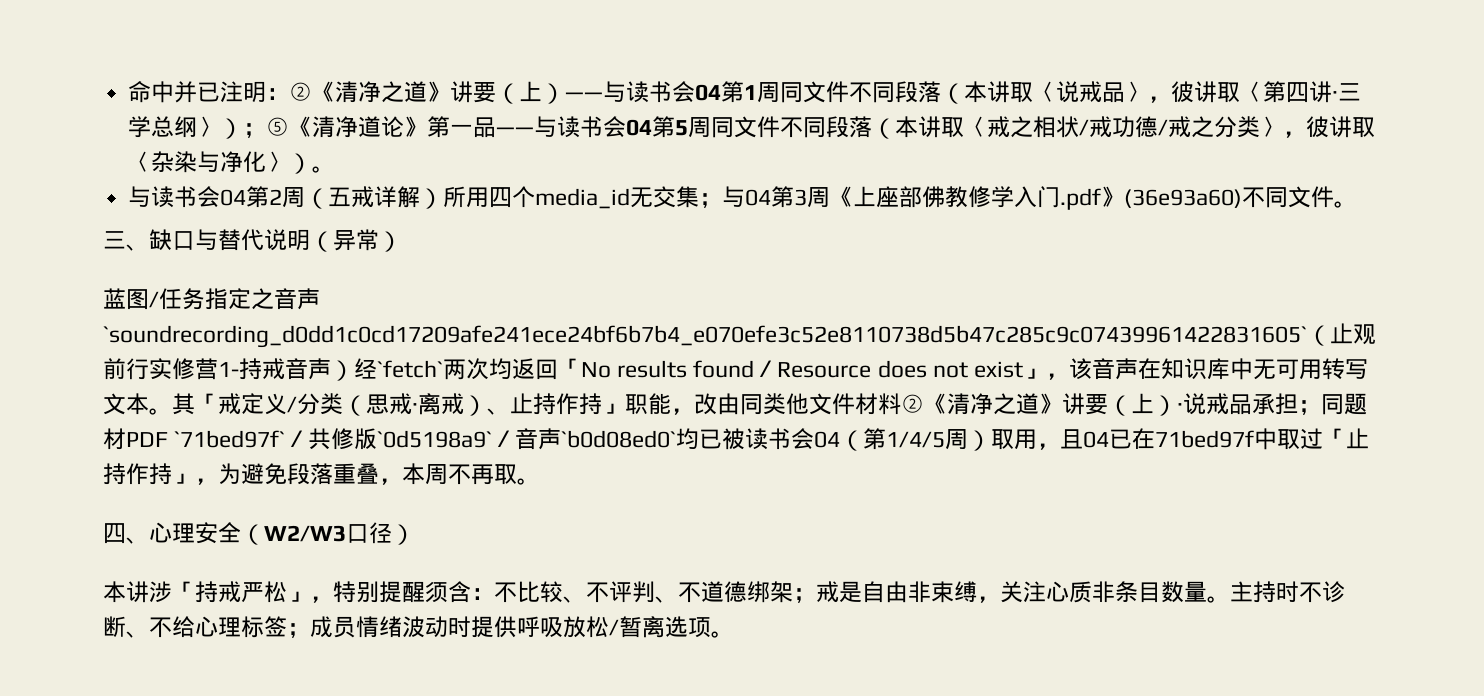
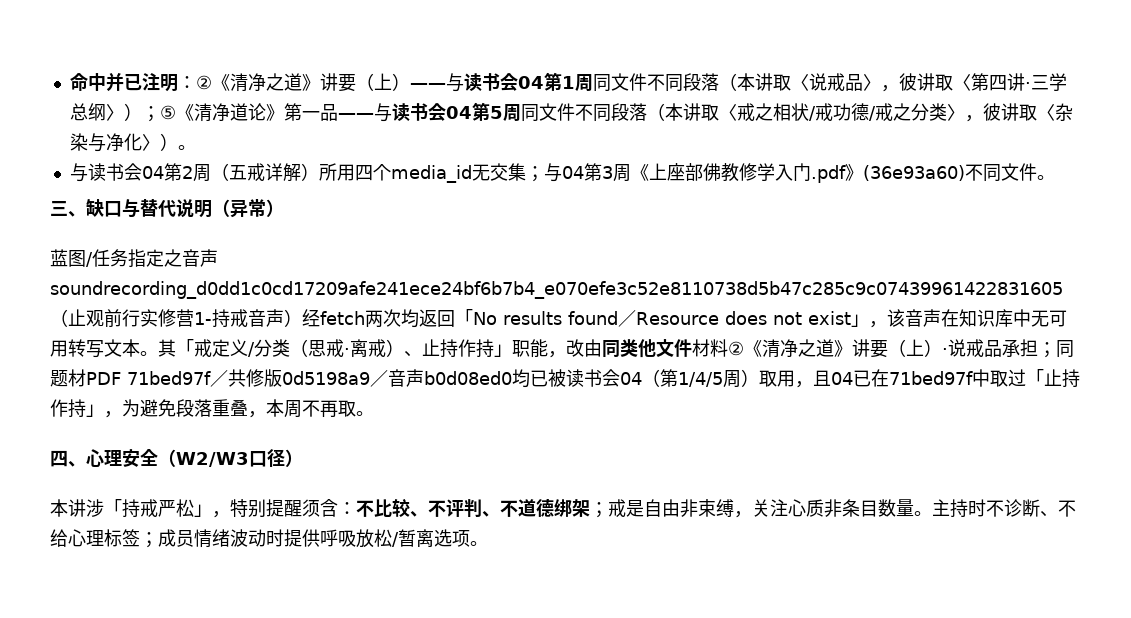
- 蓝图/任务指定之音声`soundrecording_d0dd1c0cd17209afe241ece24bf6b7b4_e070efe3c52e8110738d5b47c285c9c07439961422831605`（止观前行实修营1-持戒音声）经`fetch`两次均返回「No results found／Resource does not exist」，该音声在知识库中无可用转写文本。
+ 蓝图/任务指定之音声soundrecording_d0dd1c0cd17209afe241ece24bf6b7b4_e070efe3c52e8110738d5b47c285c9c07439961422831605（止观前行实修营1-持戒音声）经fetch两次均返回「No results found／Resource does not exist」，该音声在知识库中无可用转写文本。
- 其「戒定义/分类（思戒·离戒）、止持作持」职能，改由同类他文件材料②《清净之道》讲要（上）·说戒品承担；同题材PDF `71bed97f`／共修版`0d5198a9`／音声`b0d08ed0`均已被读书会04（第1/4/5周）取用，且04已在71bed97f中取过「止持作持」，为避免段落重叠，本周不再取。
+ 其「戒定义/分类（思戒·离戒）、止持作持」职能，改由同类他文件材料②《清净之道》讲要（上）·说戒品承担；同题材PDF 71bed97f／共修版0d5198a9／音声b0d08ed0均已被读书会04（第1/4/5周）取用，且04已在71bed97f中取过「止持作持」，为避免段落重叠，本周不再取。

